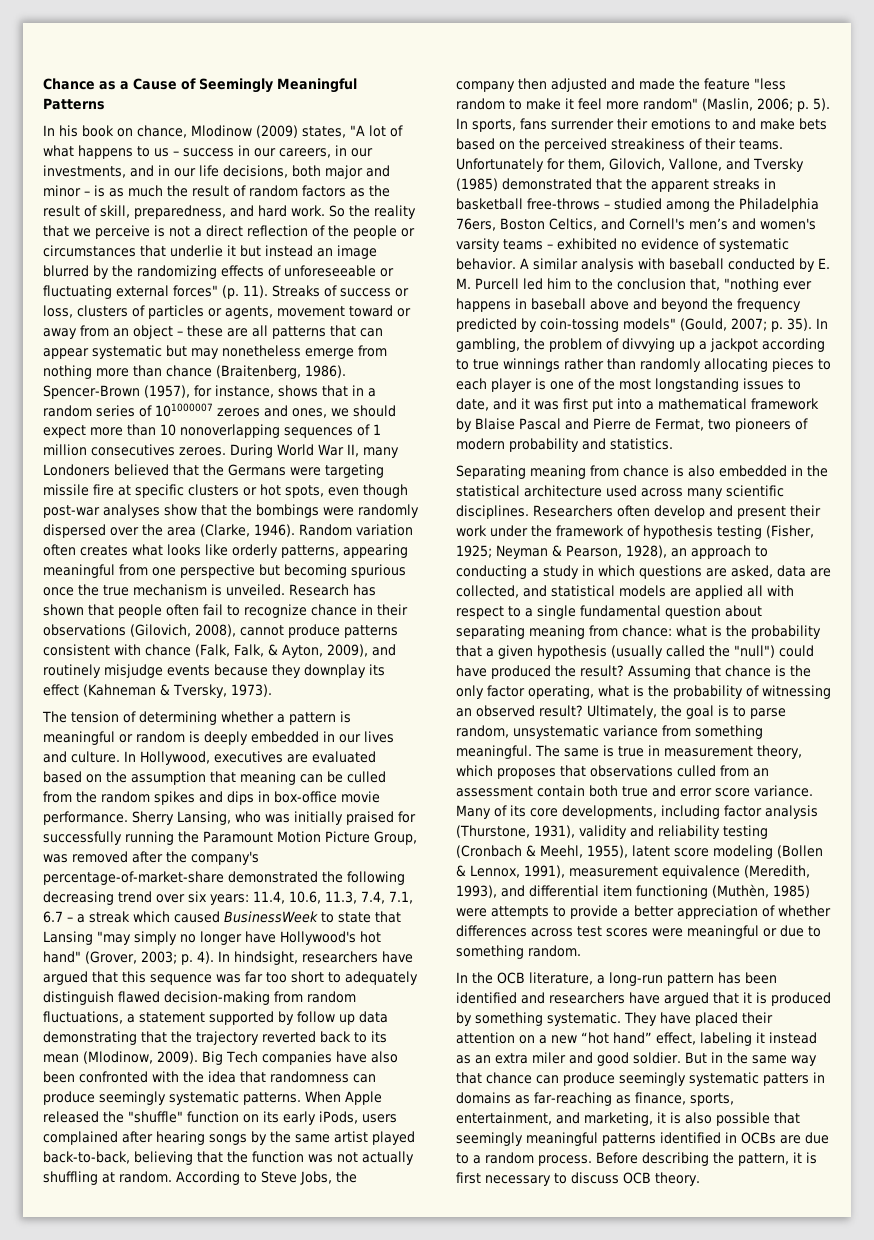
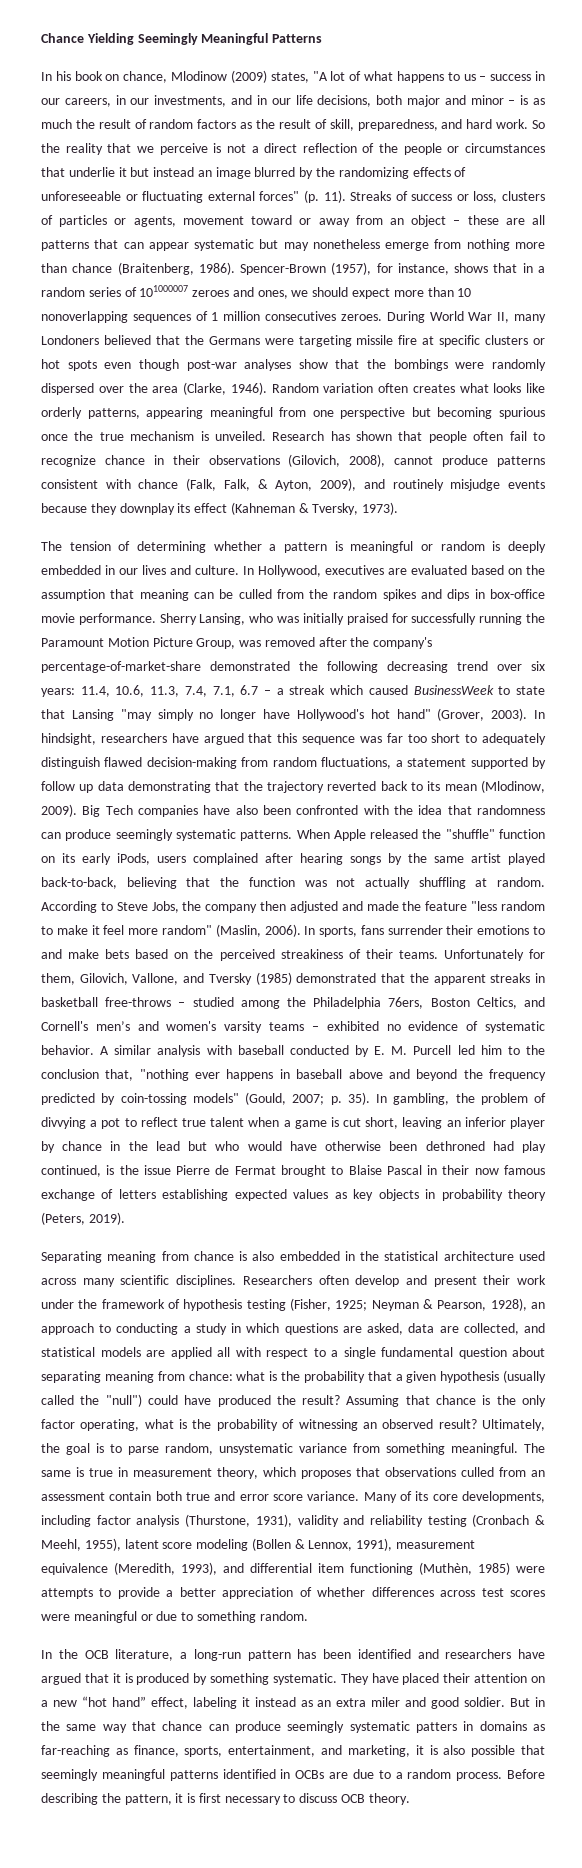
- Chance as a Cause of Seemingly Meaningful Patterns
+ Chance Yielding Seemingly Meaningful Patterns
- During World War II, many Londoners believed that the Germans were targeting missile fire at specific clusters or hot spots, even though post-war analyses show that the bombings were randomly dispersed over the area (Clarke, 1946).
+ During World War II, many Londoners believed that the Germans were targeting missile fire at specific clusters or hot spots even though post-war analyses show that the bombings were randomly dispersed over the area (Clarke, 1946).
- Sherry Lansing, who was initially praised for successfully running the Paramount Motion Picture Group, was removed after the company's percentage-of-market-share demonstrated the following decreasing trend over six years: 11.4, 10.6, 11.3, 7.4, 7.1, 6.7 – a streak which caused BusinessWeek to state that Lansing "may simply no longer have Hollywood's hot hand" (Grover, 2003; p. 4).
+ Sherry Lansing, who was initially praised for successfully running the Paramount Motion Picture Group, was removed after the company's percentage-of-market-share demonstrated the following decreasing trend over six years: 11.4, 10.6, 11.3, 7.4, 7.1, 6.7 – a streak which caused BusinessWeek to state that Lansing "may simply no longer have Hollywood's hot hand" (Grover, 2003).
- According to Steve Jobs, the company then adjusted and made the feature "less random to make it feel more random" (Maslin, 2006; p. 5).
+ According to Steve Jobs, the company then adjusted and made the feature "less random to make it feel more random" (Maslin, 2006).
- In gambling, the problem of divvying up a jackpot according to true winnings rather than randomly allocating pieces to each player is one of the most longstanding issues to date, and it was first put into a mathematical framework by Blaise Pascal and Pierre de Fermat, two pioneers of modern probability and statistics.
+ In gambling, the problem of divvying a pot to reflect true talent when a game is cut short, leaving an inferior player by chance in the lead but who would have otherwise been dethroned had play continued, is the issue Pierre de Fermat brought to Blaise Pascal in their now famous exchange of letters establishing expected values as key objects in probability theory (Peters, 2019).

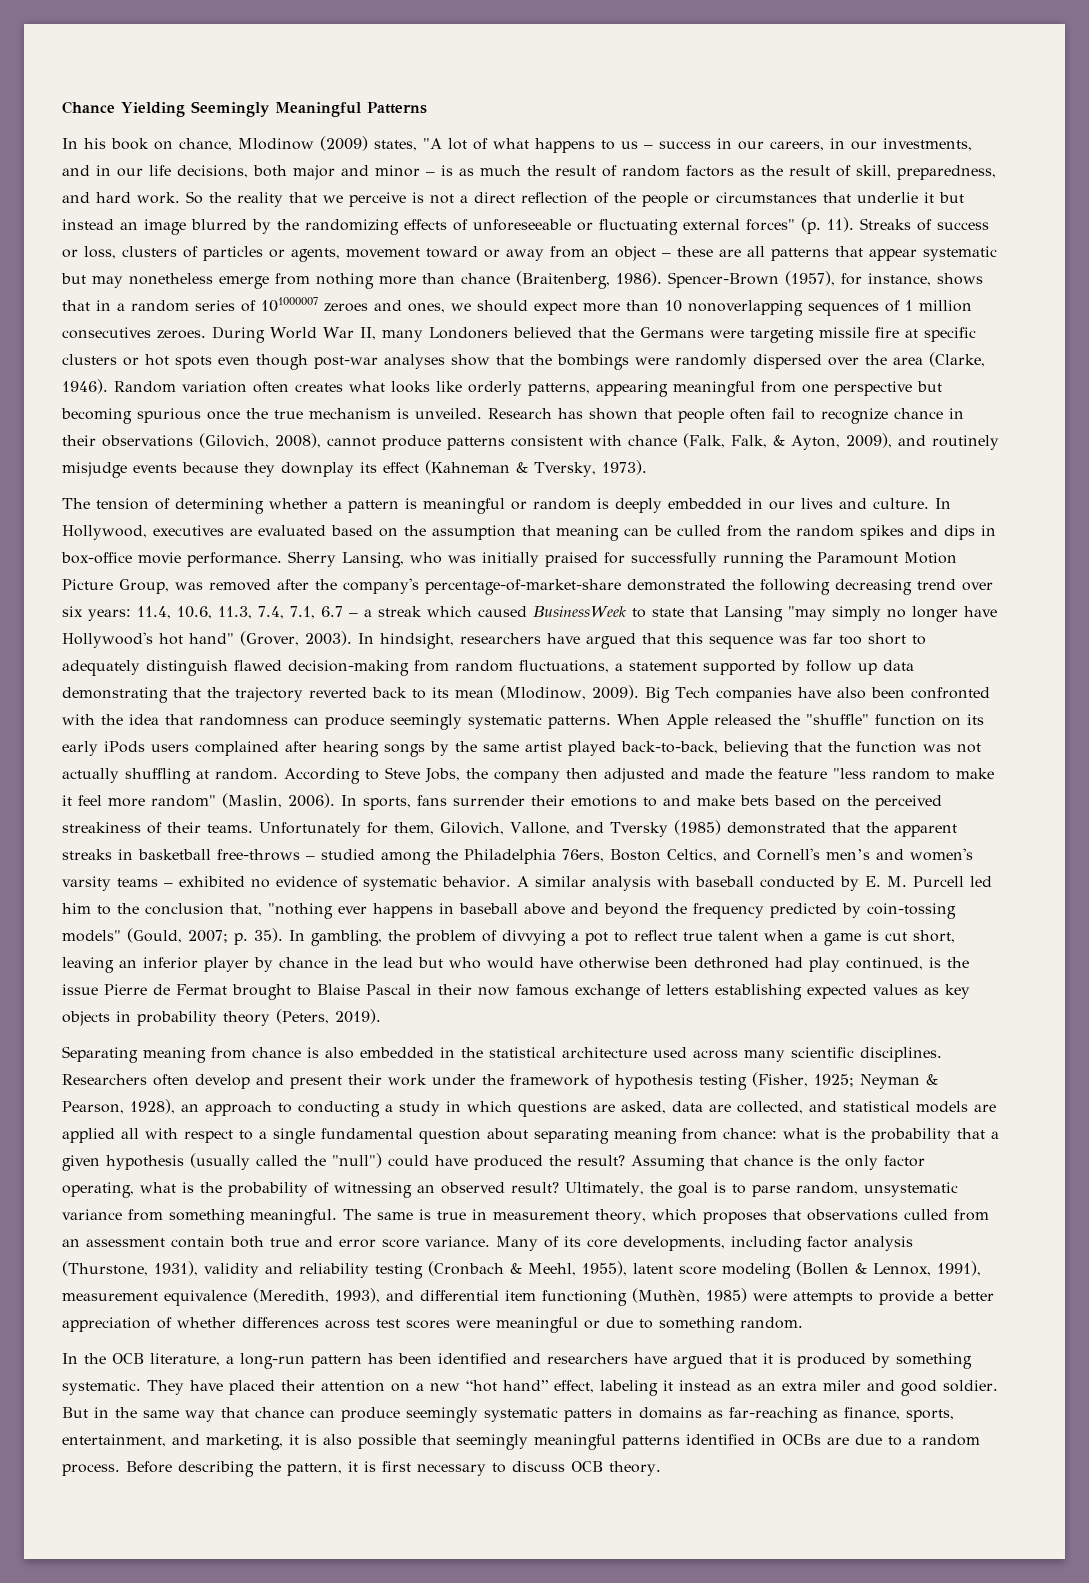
- Streaks of success or loss, clusters of particles or agents, movement toward or away from an object – these are all patterns that can appear systematic but may nonetheless emerge from nothing more than chance (Braitenberg, 1986).
+ Streaks of success or loss, clusters of particles or agents, movement toward or away from an object – these are all patterns that appear systematic but may nonetheless emerge from nothing more than chance (Braitenberg, 1986).
- When Apple released the "shuffle" function on its early iPods, users complained after hearing songs by the same artist played back-to-back, believing that the function was not actually shuffling at random.
+ When Apple released the "shuffle" function on its early iPods users complained after hearing songs by the same artist played back-to-back, believing that the function was not actually shuffling at random.

